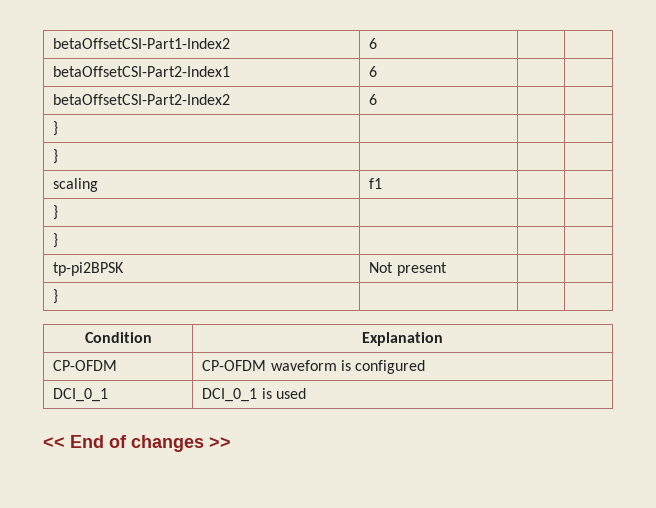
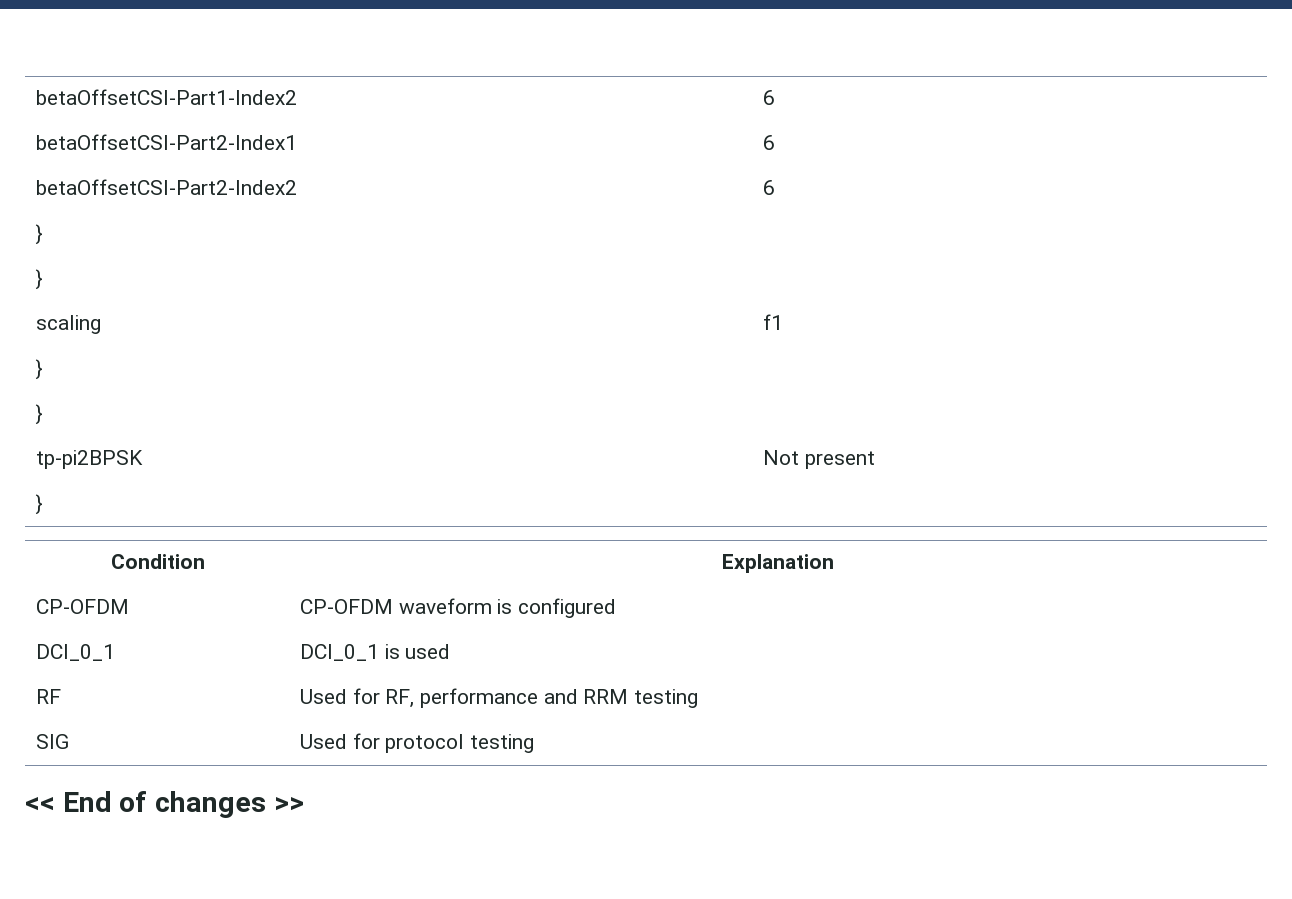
+ RF | Used for RF, performance and RRM testing
+ SIG | Used for protocol testing

